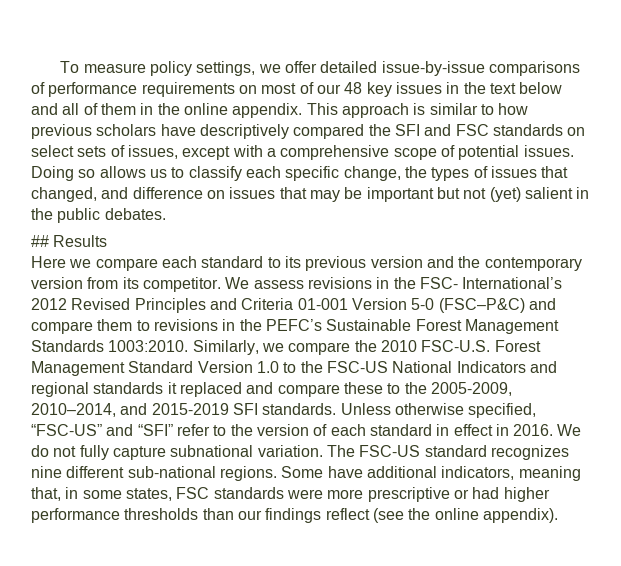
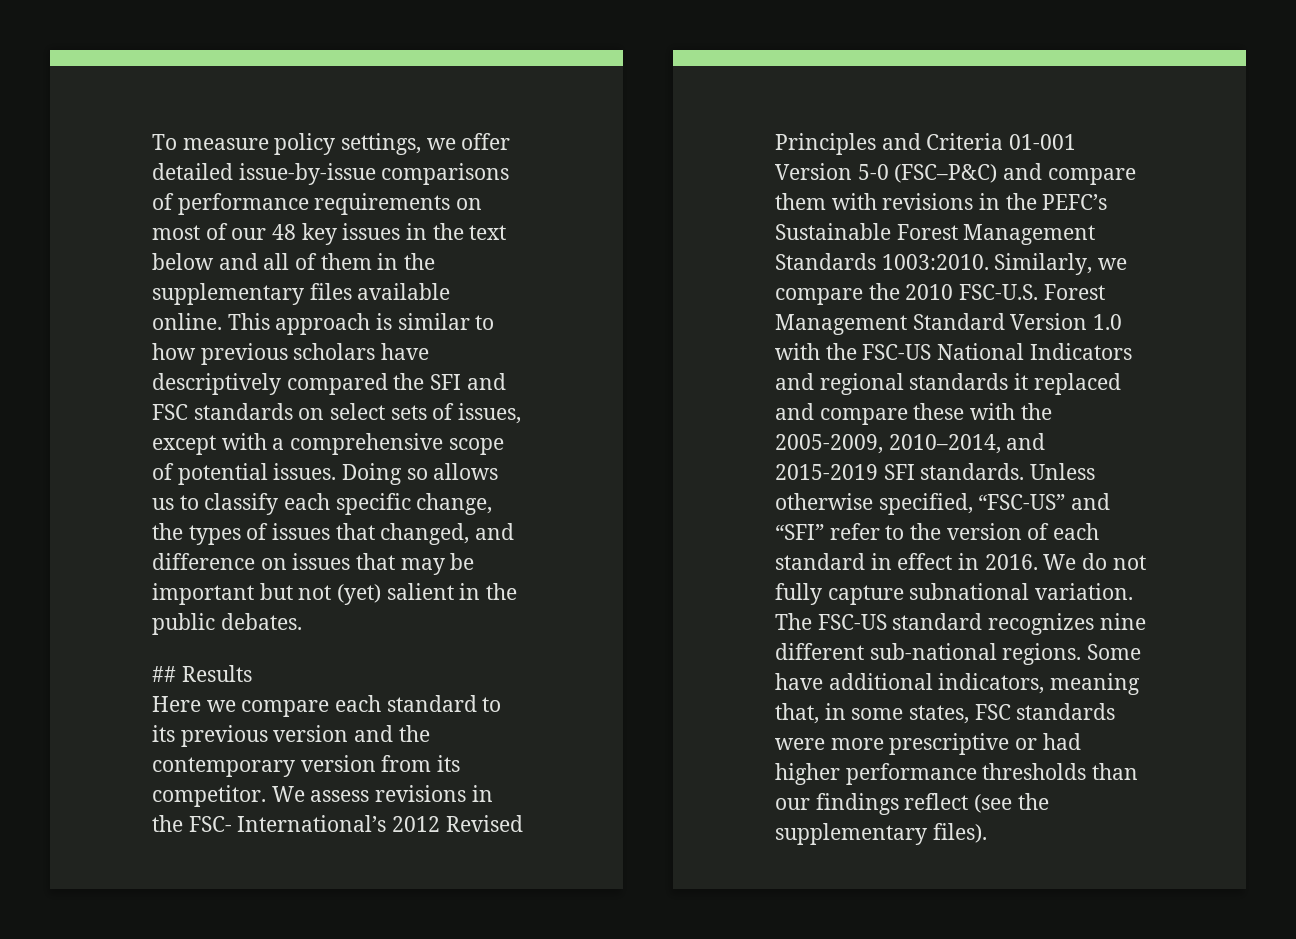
- To measure policy settings, we offer detailed issue-by-issue comparisons of performance requirements on most of our 48 key issues in the text below and all of them in the online appendix.
+ To measure policy settings, we offer detailed issue-by-issue comparisons of performance requirements on most of our 48 key issues in the text below and all of them in the supplementary files available online.
- We assess revisions in the FSC- International’s 2012 Revised Principles and Criteria 01-001 Version 5-0 (FSC–P&C) and compare them to revisions in the PEFC’s Sustainable Forest Management Standards 1003:2010.
+ We assess revisions in the FSC- International’s 2012 Revised Principles and Criteria 01-001 Version 5-0 (FSC–P&C) and compare them with revisions in the PEFC’s Sustainable Forest Management Standards 1003:2010.
- Similarly, we compare the 2010 FSC-U.S. Forest Management Standard Version 1.0 to the FSC-US National Indicators and regional standards it replaced and compare these to the 2005-2009, 2010–2014, and 2015-2019 SFI standards.
+ Similarly, we compare the 2010 FSC-U.S. Forest Management Standard Version 1.0 with the FSC-US National Indicators and regional standards it replaced and compare these with the 2005-2009, 2010–2014, and 2015-2019 SFI standards.
- Some have additional indicators, meaning that, in some states, FSC standards were more prescriptive or had higher performance thresholds than our findings reflect (see the online appendix).
+ Some have additional indicators, meaning that, in some states, FSC standards were more prescriptive or had higher performance thresholds than our findings reflect (see the supplementary files).

